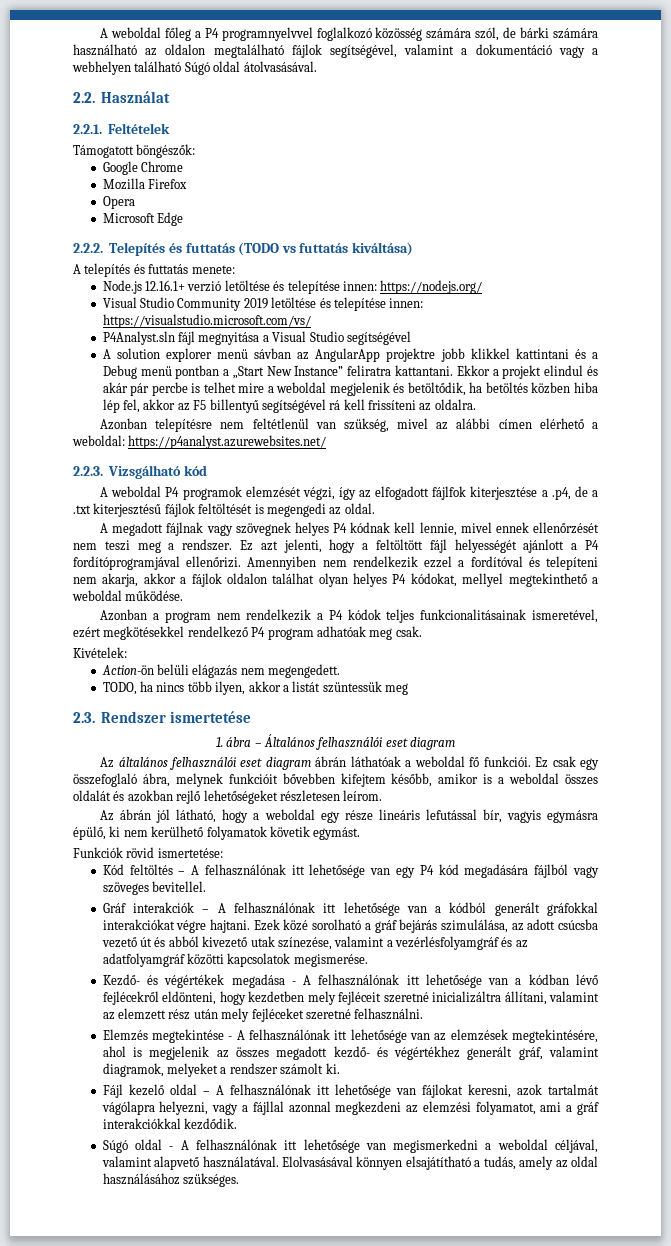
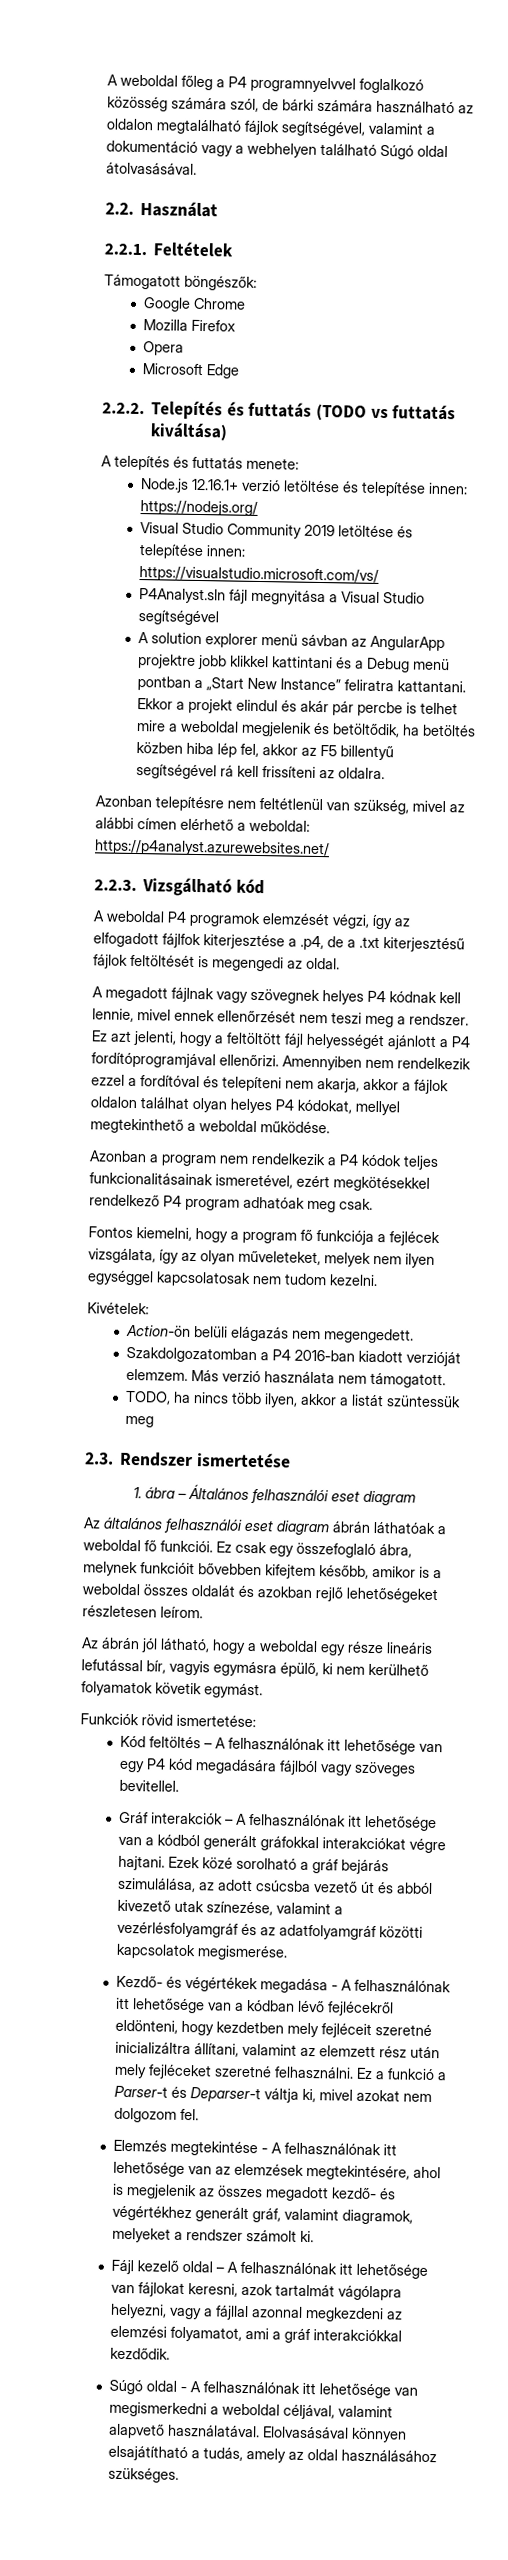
+ Fontos kiemelni, hogy a program fő funkciója a fejlécek vizsgálata, így az olyan műveleteket, melyek nem ilyen egységgel kapcsolatosak nem tudom kezelni.
+ Szakdolgozatomban a P4 2016-ban kiadott verzióját elemzem. Más verzió használata nem támogatott.
+ Ez a funkció a Parser-t és Deparser-t váltja ki, mivel azokat nem dolgozom fel.

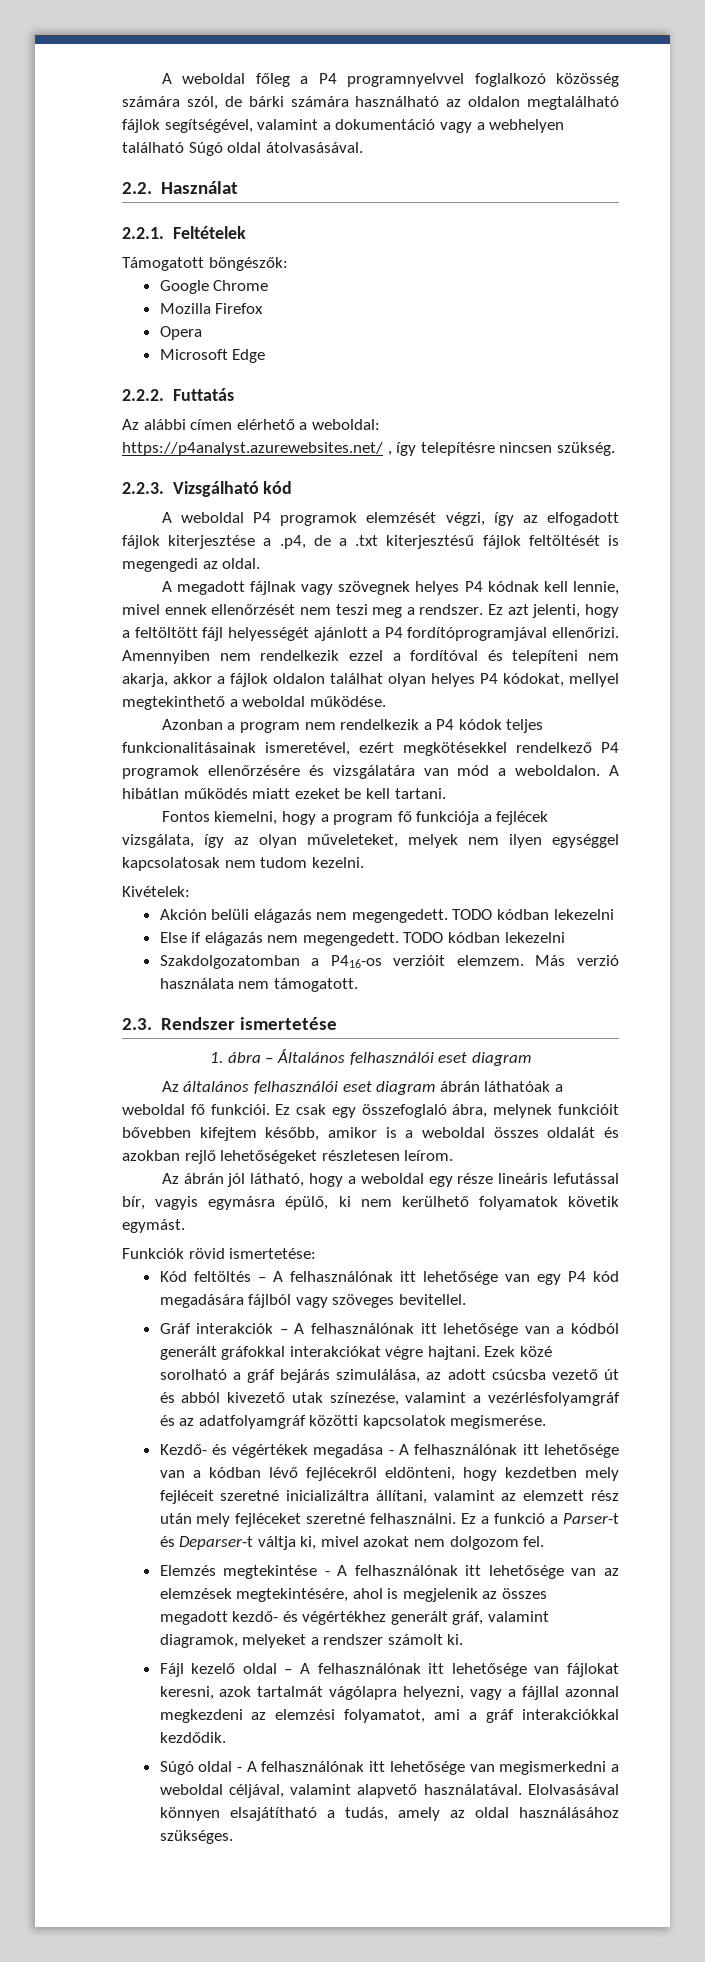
- 2.2.2. Telepítés és futtatás (TODO vs futtatás kiváltása)
- A telepítés és futtatás menete:
- Node.js 12.16.1+ verzió letöltése és telepítése innen: https://nodejs.org/
- Visual Studio Community 2019 letöltése és telepítése innen: https://visualstudio.microsoft.com/vs/
- P4Analyst.sln fájl megnyitása a Visual Studio segítségével
- A solution explorer menü sávban az AngularApp projektre jobb klikkel kattintani és a Debug menü pontban a „Start New Instance” feliratra kattantani. Ekkor a projekt elindul és akár pár percbe is telhet mire a weboldal megjelenik és betöltődik, ha betöltés közben hiba lép fel, akkor az F5 billentyű segítségével rá kell frissíteni az oldalra.
- Azonban telepítésre nem feltétlenül van szükség, mivel az alábbi címen elérhető a weboldal: https://p4analyst.azurewebsites.net/
+ 2.2.2. Futtatás
+ Az alábbi címen elérhető a weboldal: https://p4analyst.azurewebsites.net/ , így telepítésre nincsen szükség.
- A weboldal P4 programok elemzését végzi, így az elfogadott fájlfok kiterjesztése a .p4, de a .txt kiterjesztésű fájlok feltöltését is megengedi az oldal.
+ A weboldal P4 programok elemzését végzi, így az elfogadott fájlok kiterjesztése a .p4, de a .txt kiterjesztésű fájlok feltöltését is megengedi az oldal.
- Azonban a program nem rendelkezik a P4 kódok teljes funkcionalitásainak ismeretével, ezért megkötésekkel rendelkező P4 program adhatóak meg csak.
+ Azonban a program nem rendelkezik a P4 kódok teljes funkcionalitásainak ismeretével, ezért megkötésekkel rendelkező P4 programok ellenőrzésére és vizsgálatára van mód a weboldalon. A hibátlan működés miatt ezeket be kell tartani.
- Action-ön belüli elágazás nem megengedett.
- Szakdolgozatomban a P4 2016-ban kiadott verzióját elemzem.
+ Akción belüli elágazás nem megengedett. TODO kódban lekezelni
+ Else if elágazás nem megengedett. TODO kódban lekezelni
+ Szakdolgozatomban a P416-os verzióit elemzem.
- TODO, ha nincs több ilyen, akkor a listát szüntessük meg

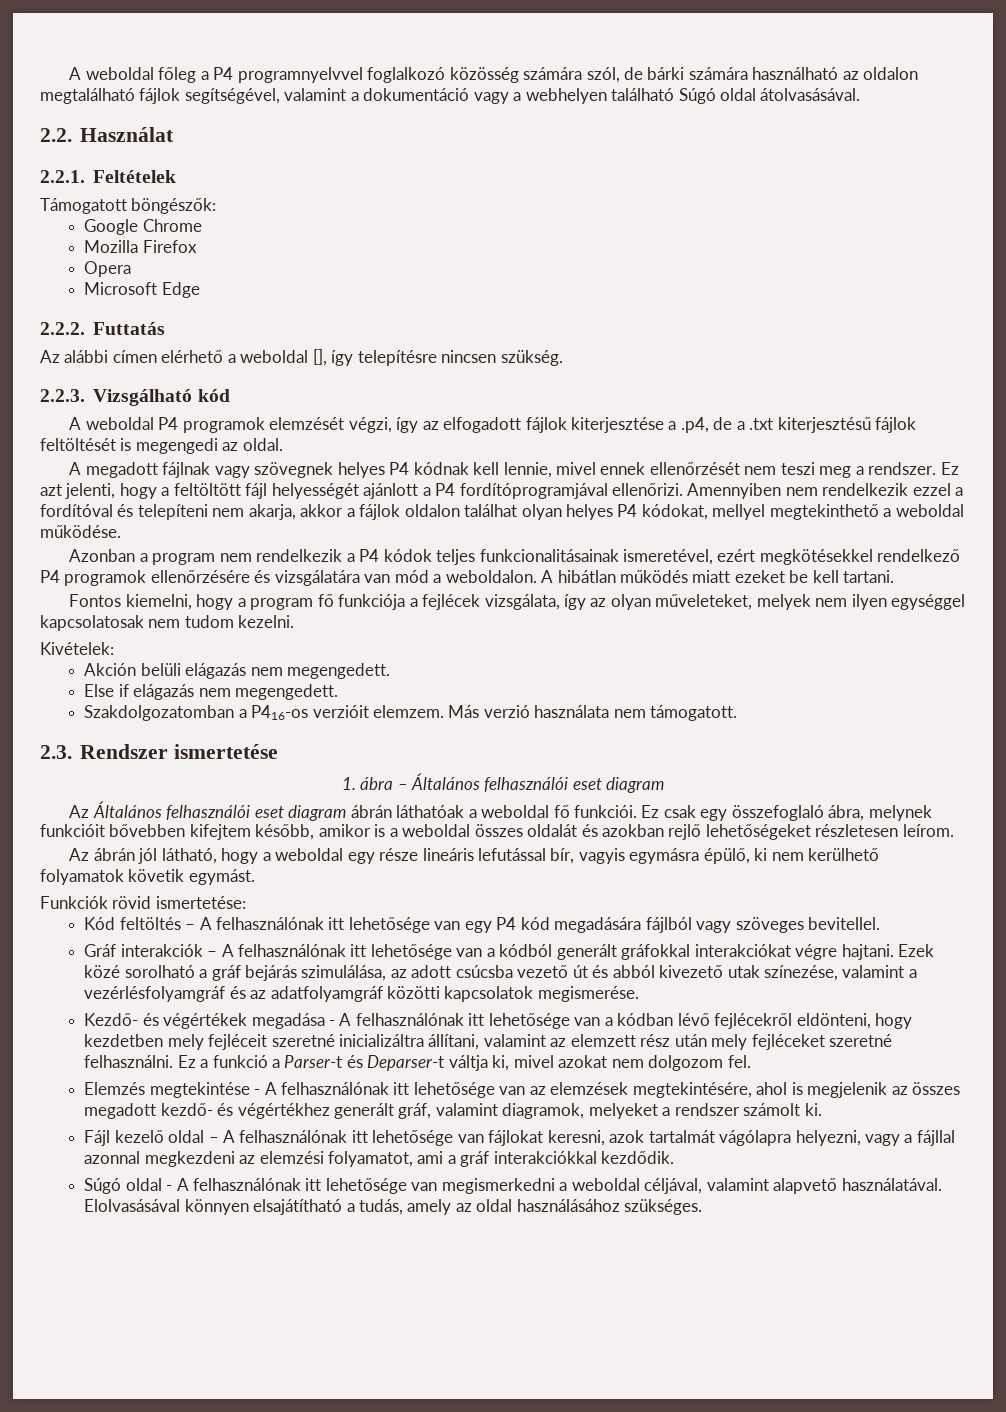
- Az alábbi címen elérhető a weboldal: https://p4analyst.azurewebsites.net/ , így telepítésre nincsen szükség.
+ Az alábbi címen elérhető a weboldal [], így telepítésre nincsen szükség.
- Akción belüli elágazás nem megengedett. TODO kódban lekezelni
+ Akción belüli elágazás nem megengedett.
- Else if elágazás nem megengedett. TODO kódban lekezelni
+ Else if elágazás nem megengedett.
- Az általános felhasználói eset diagram ábrán láthatóak a weboldal fő funkciói.
+ Az Általános felhasználói eset diagram ábrán láthatóak a weboldal fő funkciói.

